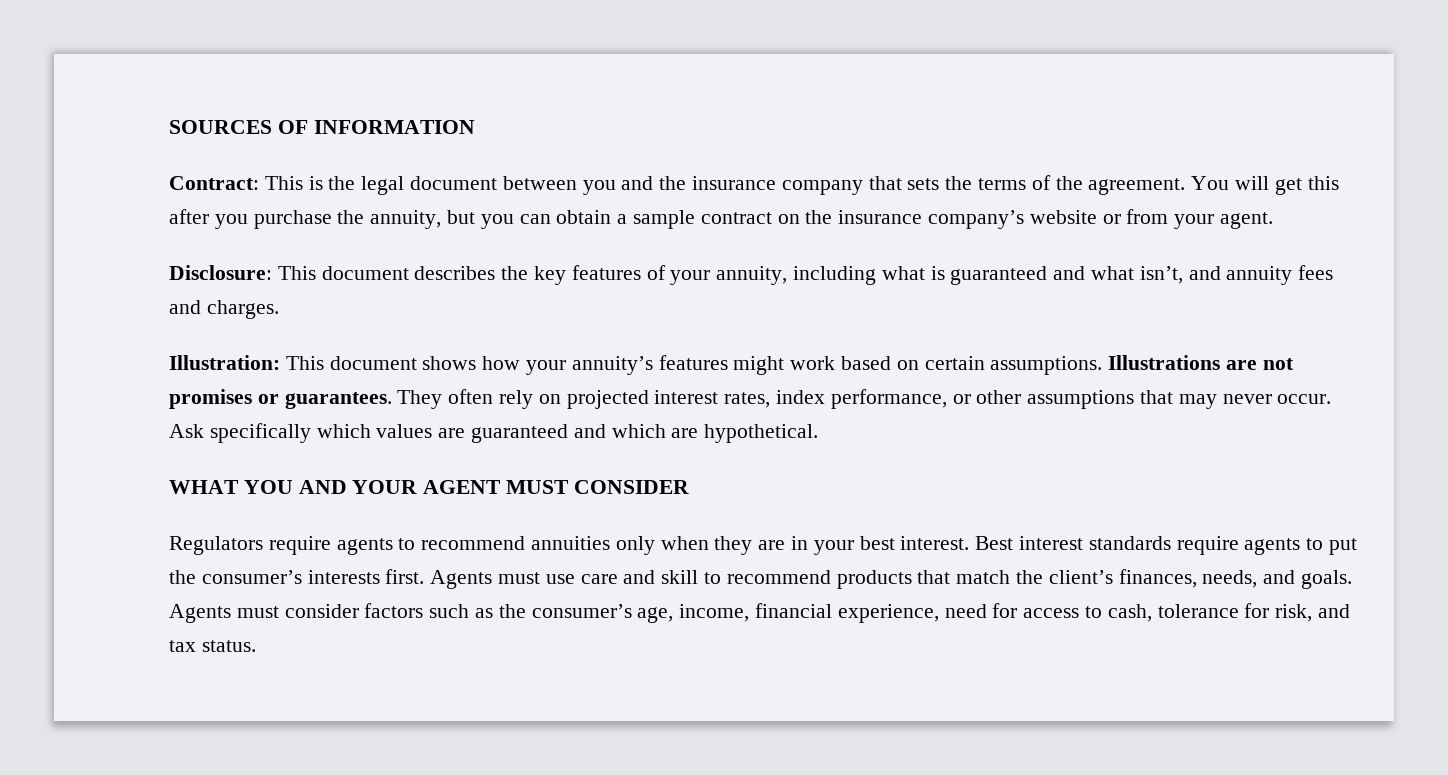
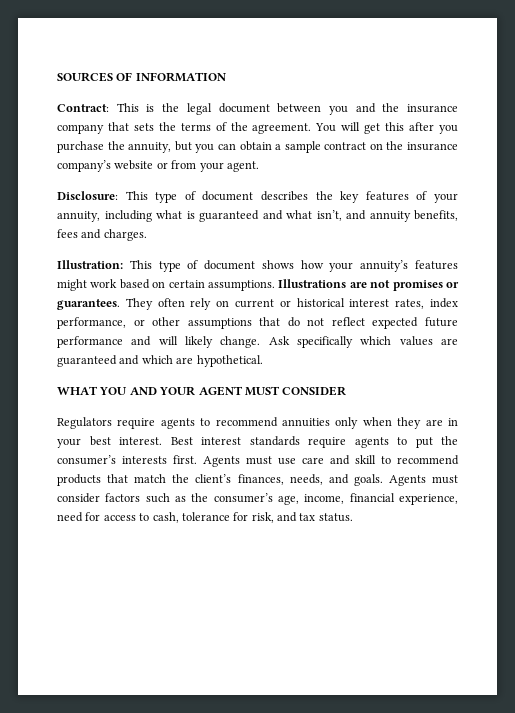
- Disclosure: This document describes the key features of your annuity, including what is guaranteed and what isn’t, and annuity fees and charges.
+ Disclosure: This type of document describes the key features of your annuity, including what is guaranteed and what isn’t, and annuity benefits, fees and charges.
- Illustration: This document shows how your annuity’s features might work based on certain assumptions.
+ Illustration: This type of document shows how your annuity’s features might work based on certain assumptions.
- They often rely on projected interest rates, index performance, or other assumptions that may never occur.
+ They often rely on current or historical interest rates, index performance, or other assumptions that do not reflect expected future performance and will likely change.

